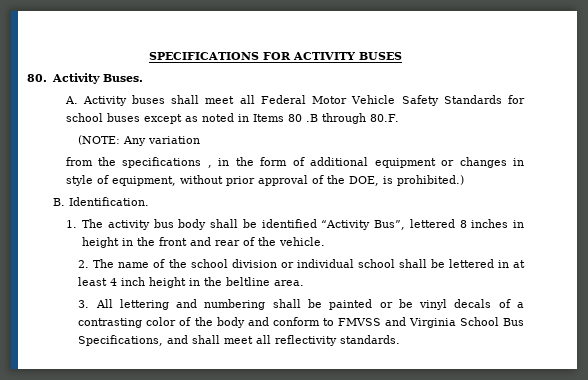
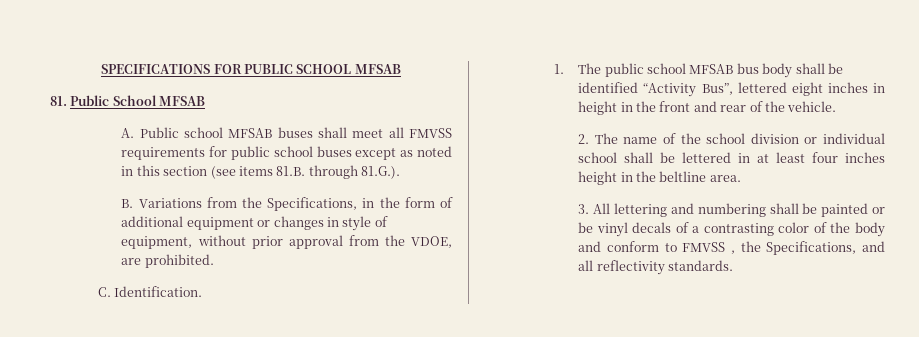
- SPECIFICATIONS FOR ACTIVITY BUSES
- 80. Activity Buses.
- A. Activity buses shall meet all Federal Motor Vehicle Safety Standards for school buses except as noted in Items 80 .B through 80.F.
- (NOTE: Any variation
- from the specifications , in the form of additional equipment or changes in style of equipment, without prior approval of the DOE, is prohibited.)
- B. Identification.
+ SPECIFICATIONS FOR PUBLIC SCHOOL MFSAB
+ 81. Public School MFSAB
+ A. Public school MFSAB buses shall meet all FMVSS requirements for public school buses except as noted in this section (see items 81.B. through 81.G.).
+ B. Variations from the Specifications, in the form of additional equipment or changes in style of equipment, without prior approval from the VDOE, are prohibited.
+ C. Identification.
- 1. The activity bus body shall be identified “Activity Bus”, lettered 8 inches in height in the front and rear of the vehicle.
+ 1. The public school MFSAB bus body shall be identified “Activity Bus”, lettered eight inches in height in the front and rear of the vehicle.
- 2. The name of the school division or individual school shall be lettered in at least 4 inch height in the beltline area.
+ 2. The name of the school division or individual school shall be lettered in at least four inches height in the beltline area.
- 3. All lettering and numbering shall be painted or be vinyl decals of a contrasting color of the body and conform to FMVSS and Virginia School Bus Specifications, and shall meet all reflectivity standards.
+ 3. All lettering and numbering shall be painted or be vinyl decals of a contrasting color of the body and conform to FMVSS , the Specifications, and all reflectivity standards.

